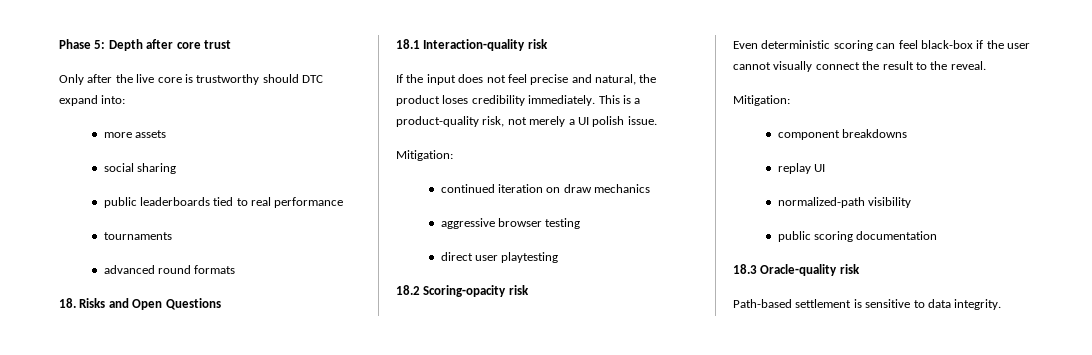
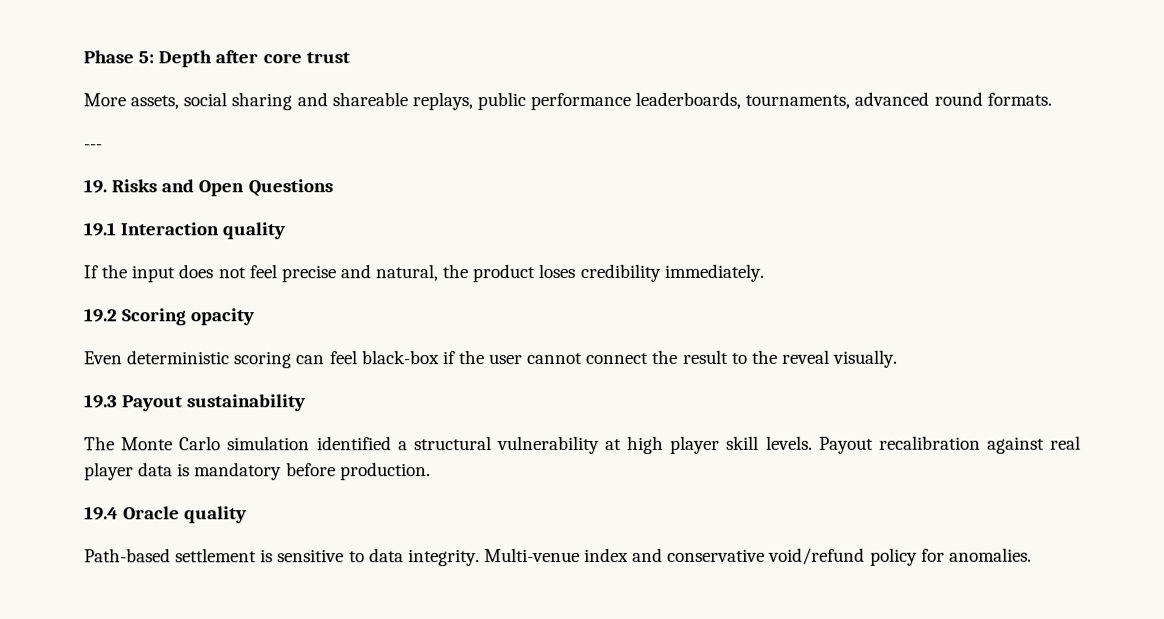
- Only after the live core is trustworthy should DTC expand into:
- more assets
- social sharing
- public leaderboards tied to real performance
- tournaments
- advanced round formats
- 18. Risks and Open Questions
+ More assets, social sharing and shareable replays, public performance leaderboards, tournaments, advanced round formats.
+ ---
+ 19. Risks and Open Questions
- 18.1 Interaction-quality risk
+ 19.1 Interaction quality
- If the input does not feel precise and natural, the product loses credibility immediately. This is a product-quality risk, not merely a UI polish issue.
- Mitigation:
- continued iteration on draw mechanics
- aggressive browser testing
- direct user playtesting
- 18.2 Scoring-opacity risk
+ If the input does not feel precise and natural, the product loses credibility immediately.
+ 19.2 Scoring opacity
- Even deterministic scoring can feel black-box if the user cannot visually connect the result to the reveal.
- Mitigation:
- component breakdowns
- replay UI
- normalized-path visibility
- public scoring documentation
- 18.3 Oracle-quality risk
+ Even deterministic scoring can feel black-box if the user cannot connect the result to the reveal visually.
+ 19.3 Payout sustainability
+ The Monte Carlo simulation identified a structural vulnerability at high player skill levels. Payout recalibration against real player data is mandatory before production.
+ 19.4 Oracle quality
+ Multi-venue index and conservative void/refund policy for anomalies.

